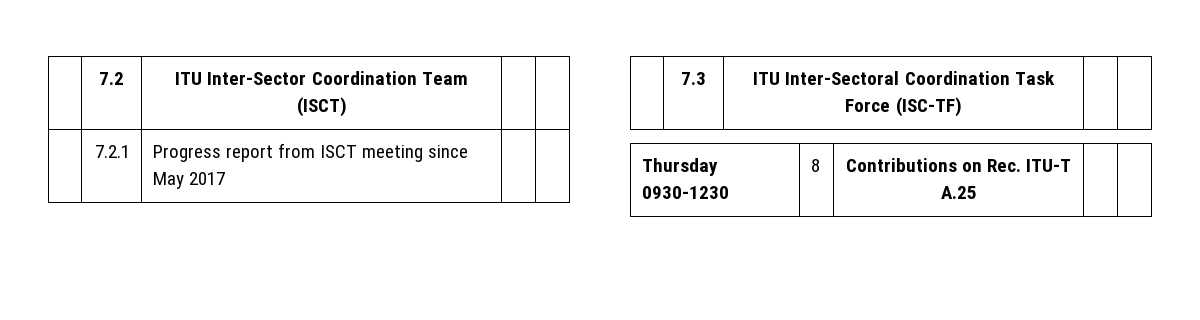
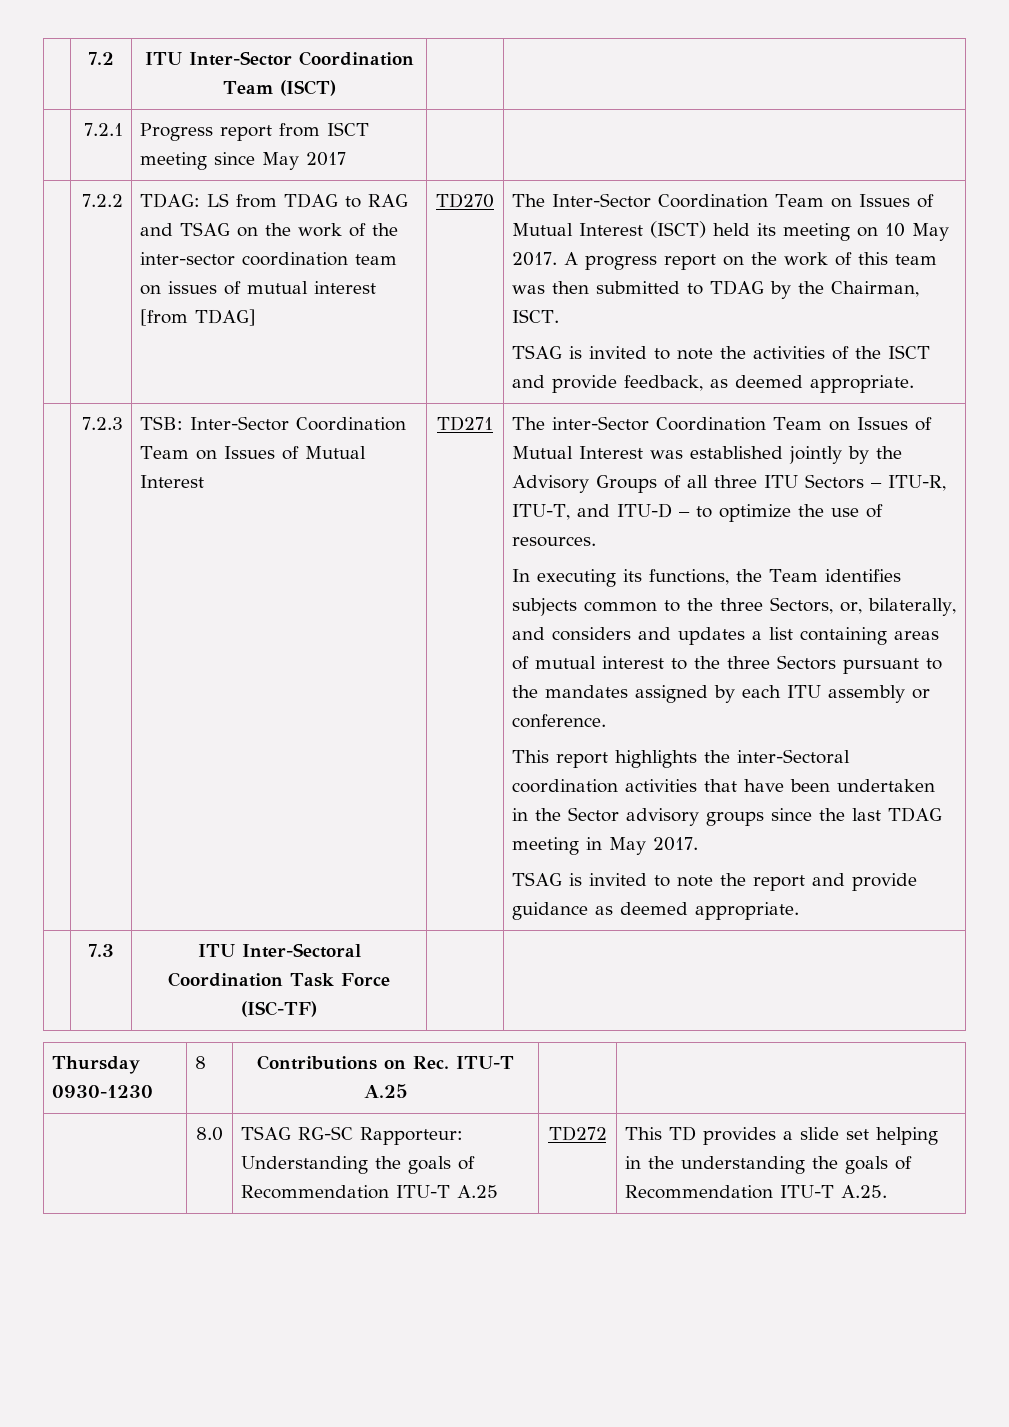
+ 7.2.2 | TDAG: LS from TDAG to RAG and TSAG on the work of the inter-sector coordination team on issues of mutual interest [from TDAG] | TD270 | The Inter-Sector Coordination Team on Issues of Mutual Interest (ISCT) held its meeting on 10 May 2017. A progress report on the work of this team was then submitted to TDAG by the Chairman, ISCT.
+ TSAG is invited to note the activities of the ISCT and provide feedback, as deemed appropriate.
+ | 7.2.3 | TSB: Inter-Sector Coordination Team on Issues of Mutual Interest | TD271 | The inter-Sector Coordination Team on Issues of Mutual Interest was established jointly by the Advisory Groups of all three ITU Sectors – ITU-R, ITU-T, and ITU-D – to optimize the use of resources.
+ In executing its functions, the Team identifies subjects common to the three Sectors, or, bilaterally, and considers and updates a list containing areas of mutual interest to the three Sectors pursuant to the mandates assigned by each ITU assembly or conference.
+ This report highlights the inter-Sectoral coordination activities that have been undertaken in the Sector advisory groups since the last TDAG meeting in May 2017.
+ TSAG is invited to note the report and provide guidance as deemed appropriate.
+ | 8.0 | TSAG RG-SC Rapporteur: Understanding the goals of Recommendation ITU-T A.25 | TD272 | This TD provides a slide set helping in the understanding the goals of Recommendation ITU-T A.25.

